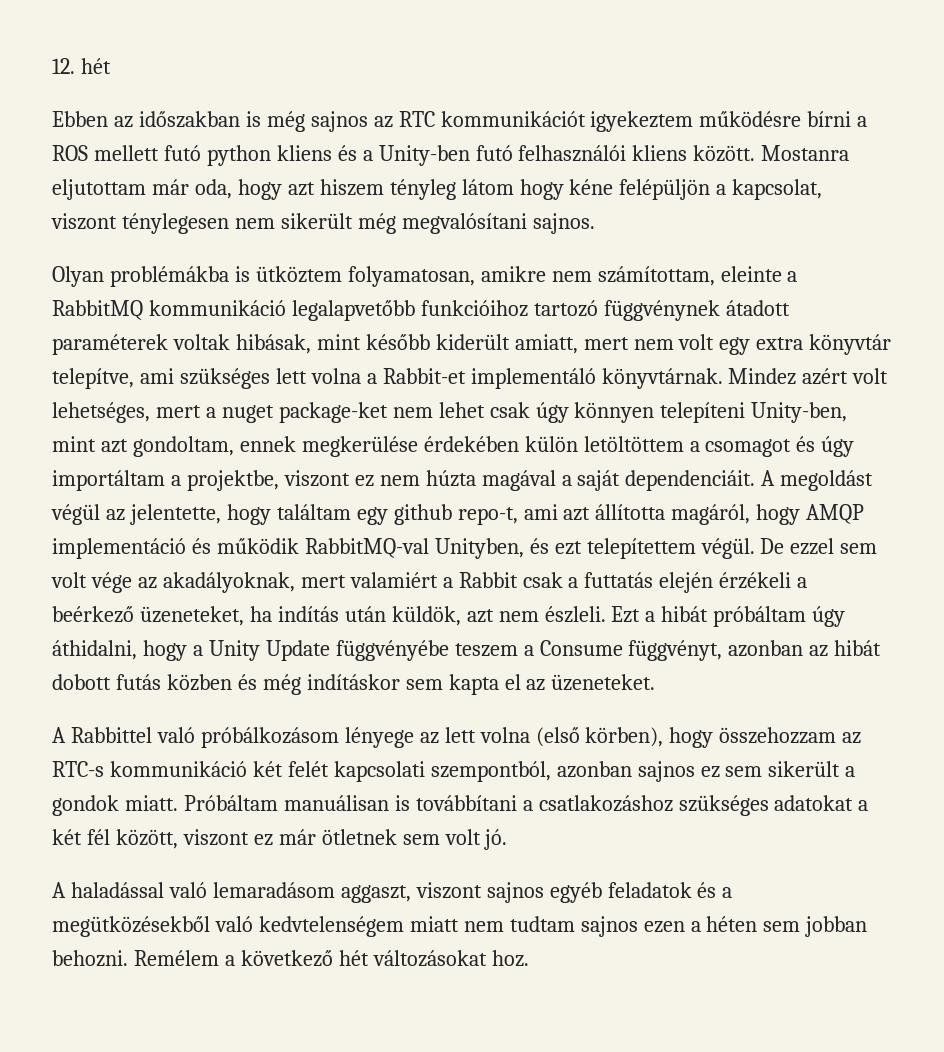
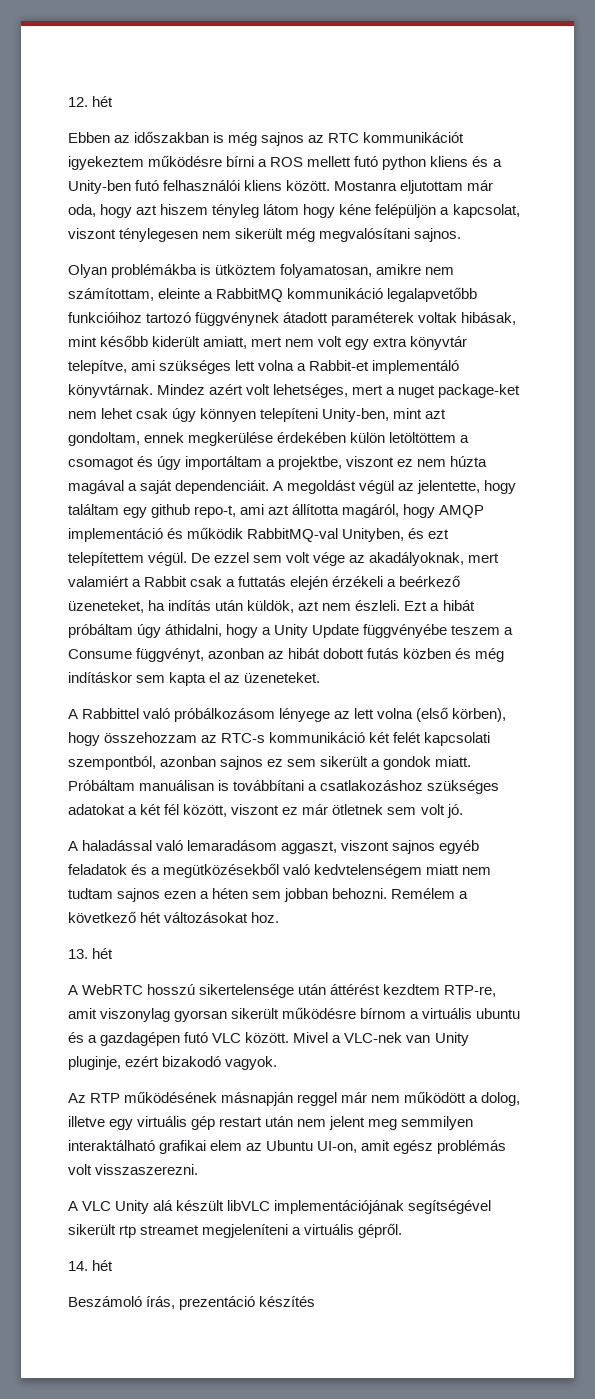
+ 13. hét
+ A WebRTC hosszú sikertelensége után áttérést kezdtem RTP-re, amit viszonylag gyorsan sikerült működésre bírnom a virtuális ubuntu és a gazdagépen futó VLC között. Mivel a VLC-nek van Unity pluginje, ezért bizakodó vagyok.
+ Az RTP működésének másnapján reggel már nem működött a dolog, illetve egy virtuális gép restart után nem jelent meg semmilyen interaktálható grafikai elem az Ubuntu UI-on, amit egész problémás volt visszaszerezni.
+ A VLC Unity alá készült libVLC implementációjának segítségével sikerült rtp streamet megjeleníteni a virtuális gépről.
+ 14. hét
+ Beszámoló írás, prezentáció készítés

